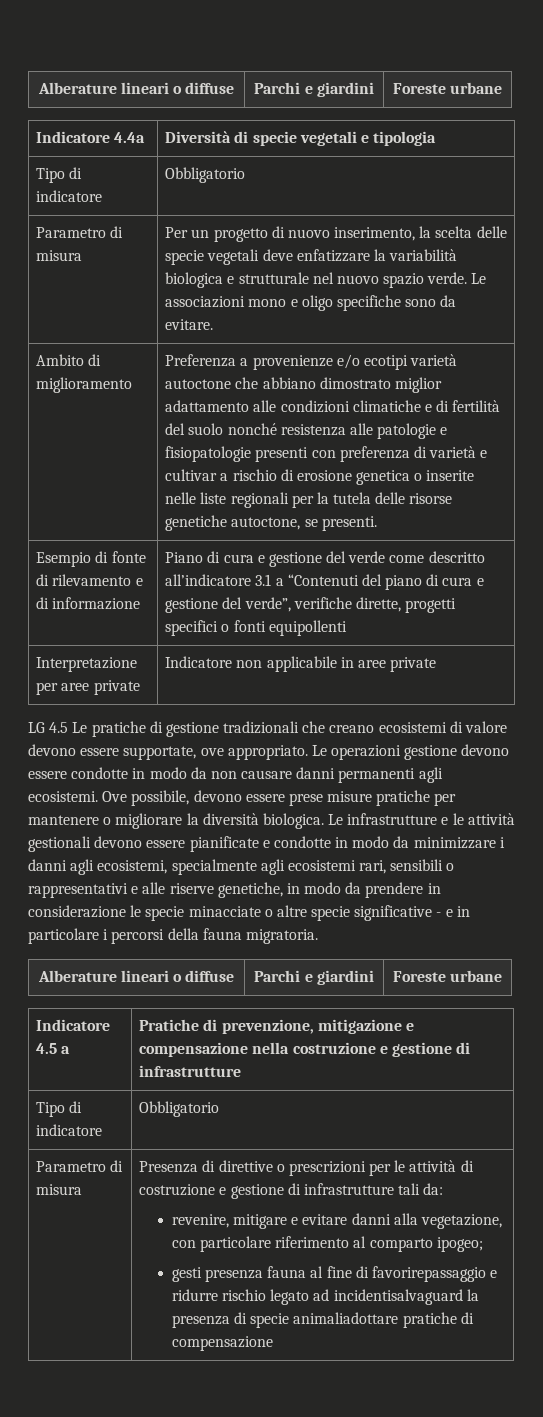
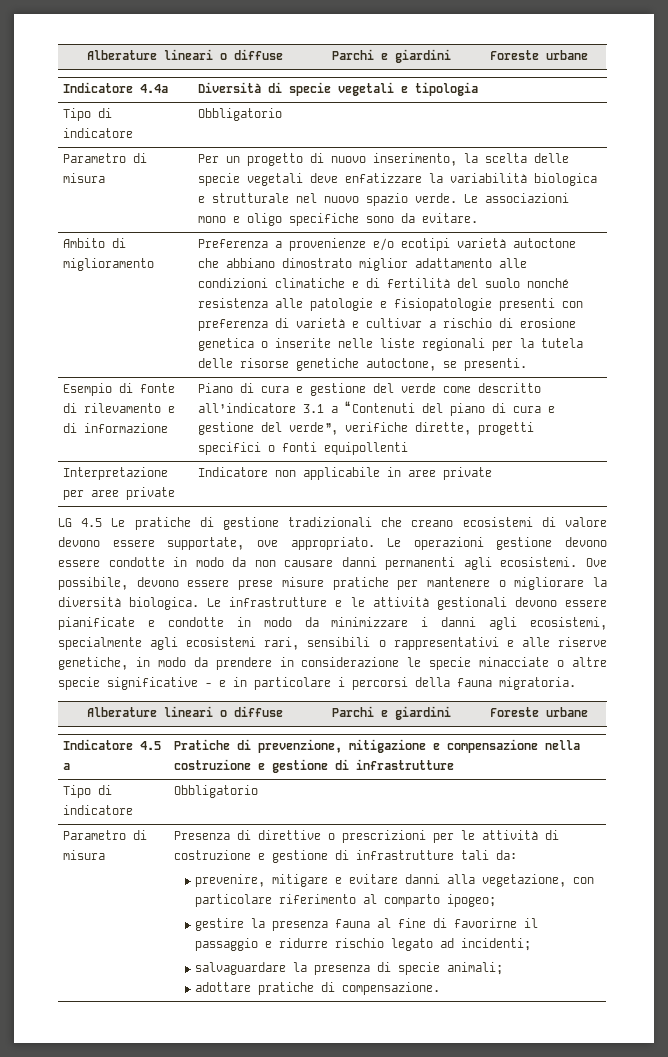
- revenire, mitigare e evitare danni alla vegetazione, con particolare riferimento al comparto ipogeo;
+ prevenire, mitigare e evitare danni alla vegetazione, con particolare riferimento al comparto ipogeo;
- gesti presenza fauna al fine di favorirepassaggio e ridurre rischio legato ad incidentisalvaguard la presenza di specie animaliadottare pratiche di compensazione
+ gestire la presenza fauna al fine di favorirne il passaggio e ridurre rischio legato ad incidenti;
+ salvaguardare la presenza di specie animali;
+ adottare pratiche di compensazione.

